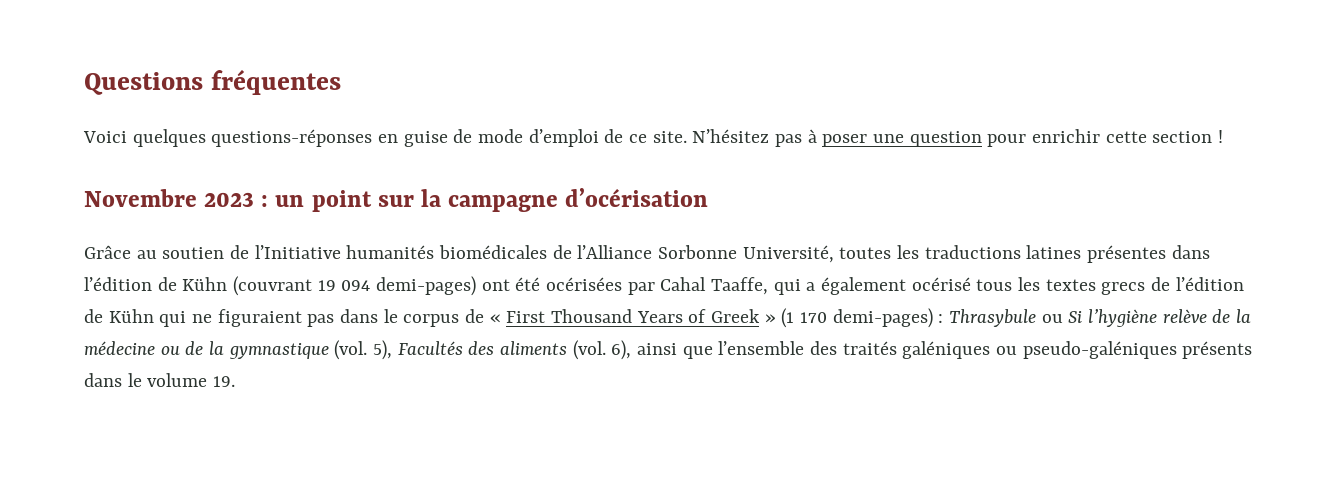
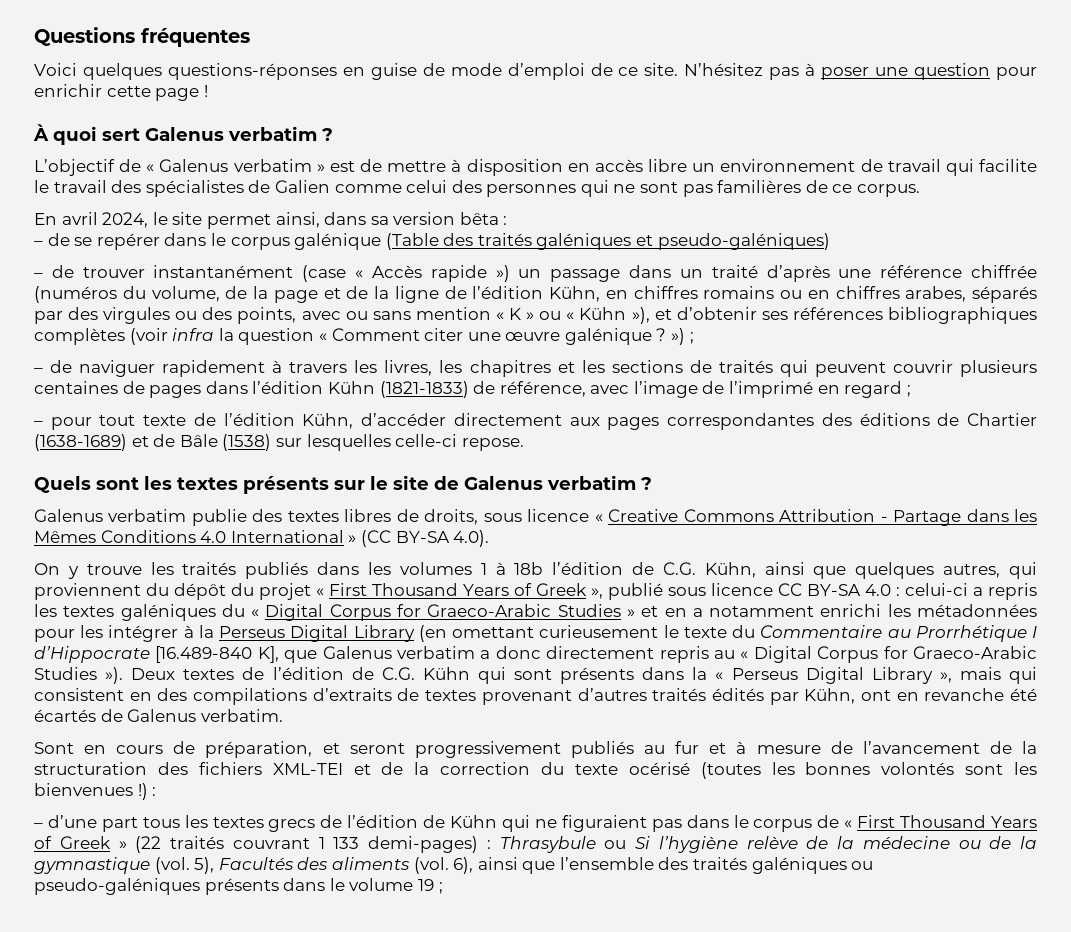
- N’hésitez pas à poser une question pour enrichir cette section !
+ N’hésitez pas à poser une question pour enrichir cette page !
- Novembre 2023 : un point sur la campagne d’océrisation
- Grâce au soutien de l’Initiative humanités biomédicales de l’Alliance Sorbonne Université, toutes les traductions latines présentes dans l’édition de Kühn (couvrant 19 094 demi-pages) ont été océrisées par Cahal Taaffe, qui a également océrisé tous les textes grecs de l’édition de Kühn qui ne figuraient pas dans le corpus de « First Thousand Years of Greek » (1 170 demi-pages) : Thrasybule ou Si l’hygiène relève de la médecine ou de la gymnastique (vol. 5), Facultés des aliments (vol. 6), ainsi que l’ensemble des traités galéniques ou pseudo-galéniques présents dans le volume 19.
+ À quoi sert Galenus verbatim ?
+ L’objectif de « Galenus verbatim » est de mettre à disposition en accès libre un environnement de travail qui facilite le travail des spécialistes de Galien comme celui des personnes qui ne sont pas familières de ce corpus.
+ En avril 2024, le site permet ainsi, dans sa version bêta :
+ – de se repérer dans le corpus galénique (Table des traités galéniques et pseudo-galéniques)
+ – de trouver instantanément (case « Accès rapide ») un passage dans un traité d’après une référence chiffrée (numéros du volume, de la page et de la ligne de l’édition Kühn, en chiffres romains ou en chiffres arabes, séparés par des virgules ou des points, avec ou sans mention « K » ou « Kühn »), et d’obtenir ses références bibliographiques complètes (voir infra la question « Comment citer une œuvre galénique ? ») ;
+ – de naviguer rapidement à travers les livres, les chapitres et les sections de traités qui peuvent couvrir plusieurs centaines de pages dans l’édition Kühn (1821-1833) de référence, avec l’image de l’imprimé en regard ;
+ – pour tout texte de l’édition Kühn, d’accéder directement aux pages correspondantes des éditions de Chartier (1638-1689) et de Bâle (1538) sur lesquelles celle-ci repose.
+ Quels sont les textes présents sur le site de Galenus verbatim ?
+ Galenus verbatim publie des textes libres de droits, sous licence « Creative Commons Attribution - Partage dans les Mêmes Conditions 4.0 International » (CC BY-SA 4.0).
+ On y trouve les traités publiés dans les volumes 1 à 18b l’édition de C.G. Kühn, ainsi que quelques autres, qui proviennent du dépôt du projet « First Thousand Years of Greek », publié sous licence CC BY-SA 4.0 : celui-ci a repris les textes galéniques du « Digital Corpus for Graeco-Arabic Studies » et en a notamment enrichi les métadonnées pour les intégrer à la Perseus Digital Library (en omettant curieusement le texte du Commentaire au Prorrhétique I d’Hippocrate [16.489-840 K], que Galenus verbatim a donc directement repris au « Digital Corpus for Graeco-Arabic Studies »). Deux textes de l’édition de C.G. Kühn qui sont présents dans la « Perseus Digital Library », mais qui consistent en des compilations d’extraits de textes provenant d’autres traités édités par Kühn, ont en revanche été écartés de Galenus verbatim.
+ Sont en cours de préparation, et seront progressivement publiés au fur et à mesure de l’avancement de la structuration des fichiers XML-TEI et de la correction du texte océrisé (toutes les bonnes volontés sont les bienvenues !) :
+ – d’une part tous les textes grecs de l’édition de Kühn qui ne figuraient pas dans le corpus de « First Thousand Years of Greek » (22 traités couvrant 1 133 demi-pages) : Thrasybule ou Si l’hygiène relève de la médecine ou de la gymnastique (vol. 5), Facultés des aliments (vol. 6), ainsi que l’ensemble des traités galéniques ou pseudo-galéniques présents dans le volume 19 ;

